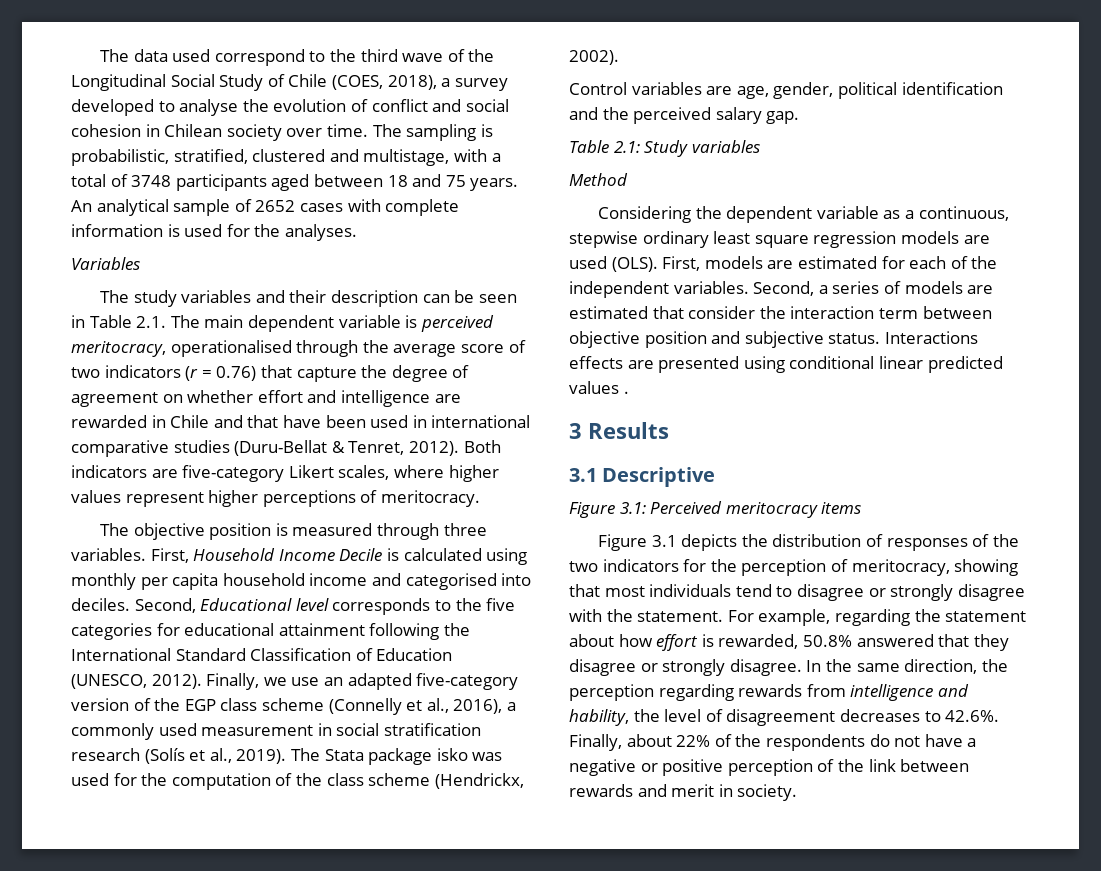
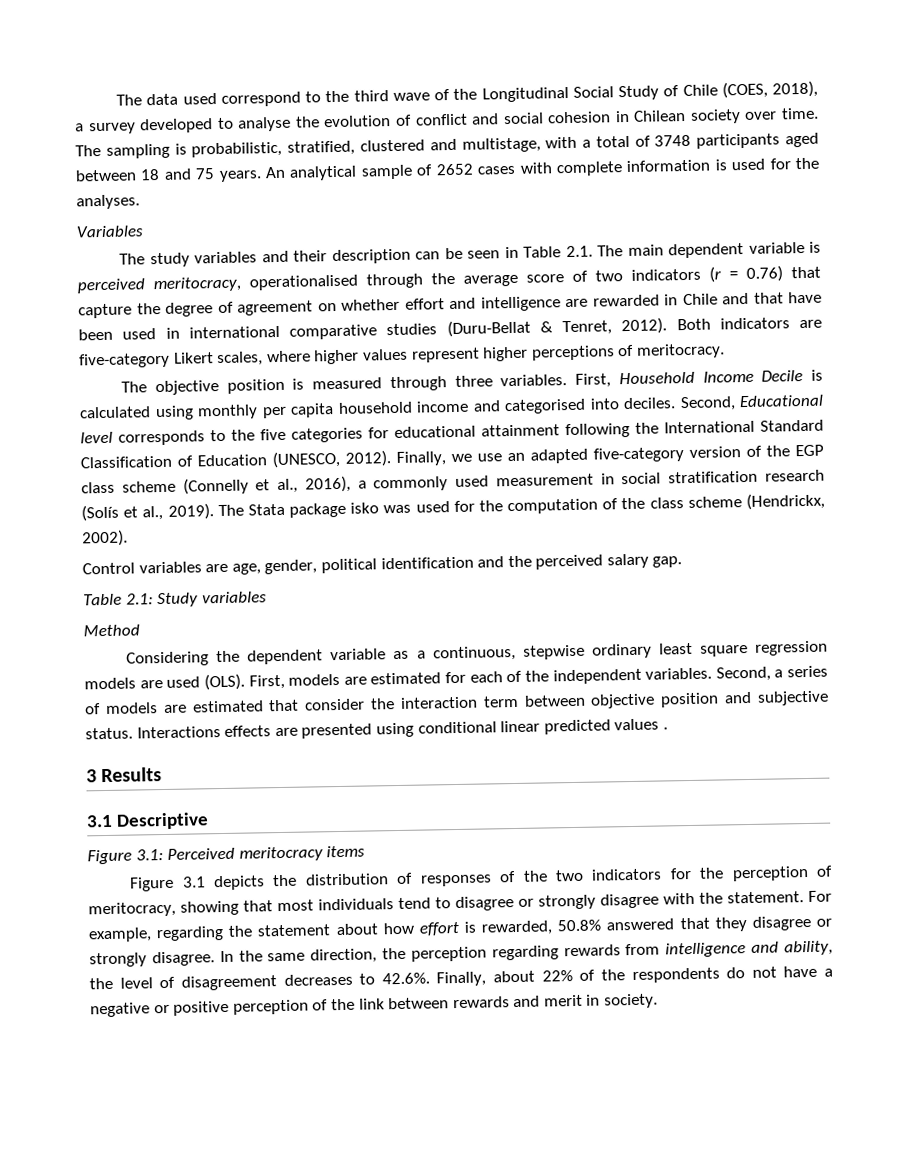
- In the same direction, the perception regarding rewards from intelligence and hability, the level of disagreement decreases to 42.6%. Finally, about 22% of the respondents do not have a negative or positive perception of the link between rewards and merit in society.
+ In the same direction, the perception regarding rewards from intelligence and ability, the level of disagreement decreases to 42.6%. Finally, about 22% of the respondents do not have a negative or positive perception of the link between rewards and merit in society.

